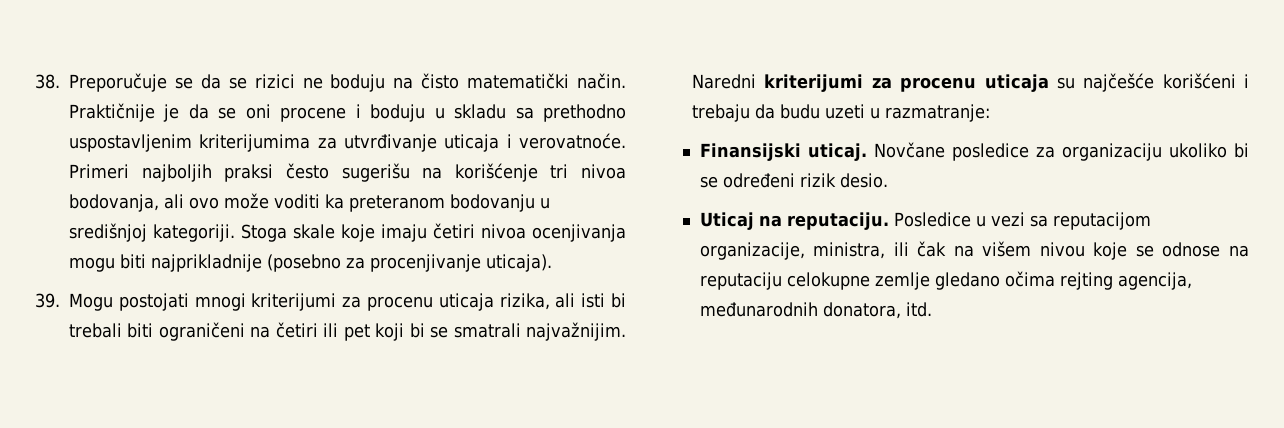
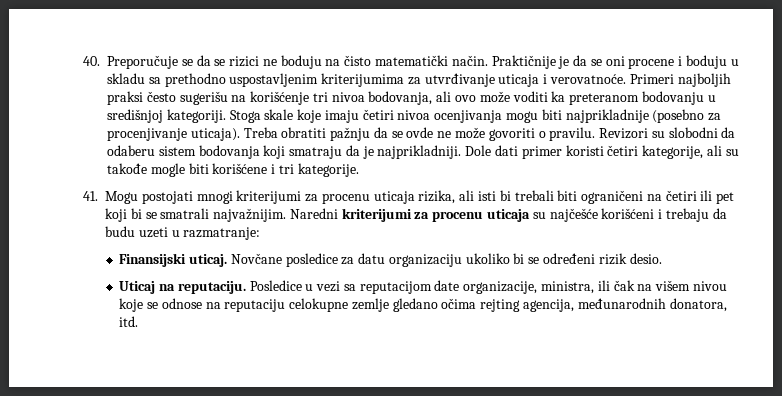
- 38. Preporučuje se da se rizici ne boduju na čisto matematički način.
+ 40. Preporučuje se da se rizici ne boduju na čisto matematički način.
- Stoga skale koje imaju četiri nivoa ocenjivanja mogu biti najprikladnije (posebno za procenjivanje uticaja).
- 39. Mogu postojati mnogi kriterijumi za procenu uticaja rizika, ali isti bi trebali biti ograničeni na četiri ili pet koji bi se smatrali najvažnijim.
+ Stoga skale koje imaju četiri nivoa ocenjivanja mogu biti najprikladnije (posebno za procenjivanje uticaja). Treba obratiti pažnju da se ovde ne može govoriti o pravilu. Revizori su slobodni da odaberu sistem bodovanja koji smatraju da je najprikladniji. Dole dati primer koristi četiri kategorije, ali su takođe mogle biti korišćene i tri kategorije.
+ 41. Mogu postojati mnogi kriterijumi za procenu uticaja rizika, ali isti bi trebali biti ograničeni na četiri ili pet koji bi se smatrali najvažnijim.
- Novčane posledice za organizaciju ukoliko bi se određeni rizik desio.
+ Novčane posledice za datu organizaciju ukoliko bi se određeni rizik desio.
- Posledice u vezi sa reputacijom organizacije, ministra, ili čak na višem nivou koje se odnose na reputaciju celokupne zemlje gledano očima rejting agencija, međunarodnih donatora, itd.
+ Posledice u vezi sa reputacijom date organizacije, ministra, ili čak na višem nivou koje se odnose na reputaciju celokupne zemlje gledano očima rejting agencija, međunarodnih donatora, itd.

